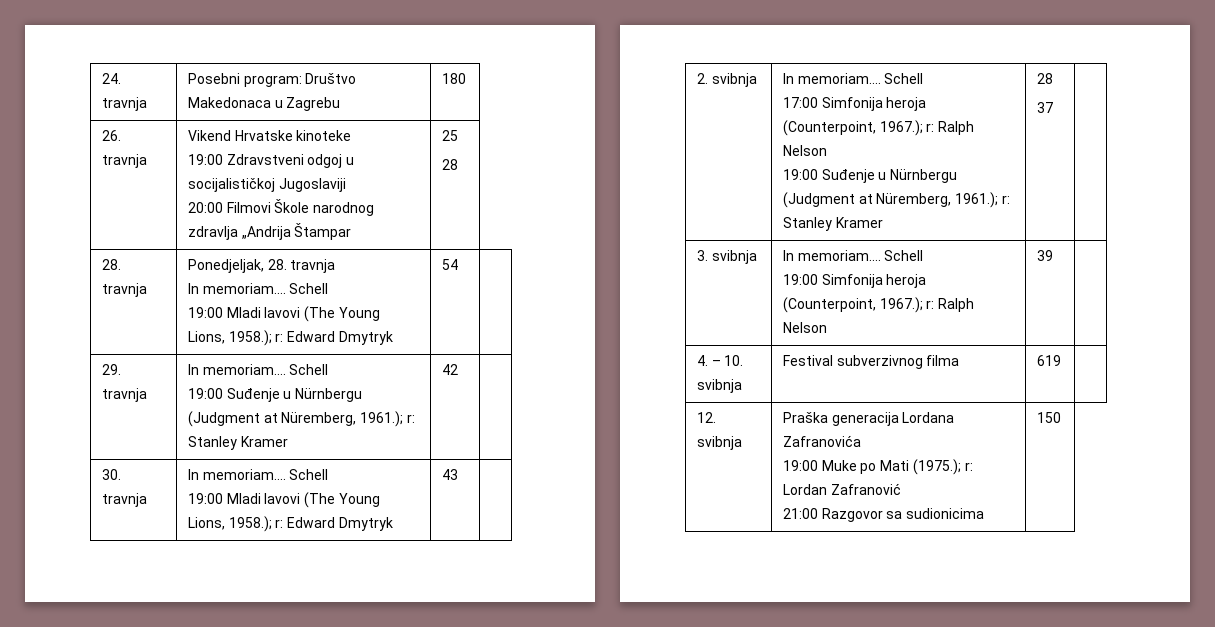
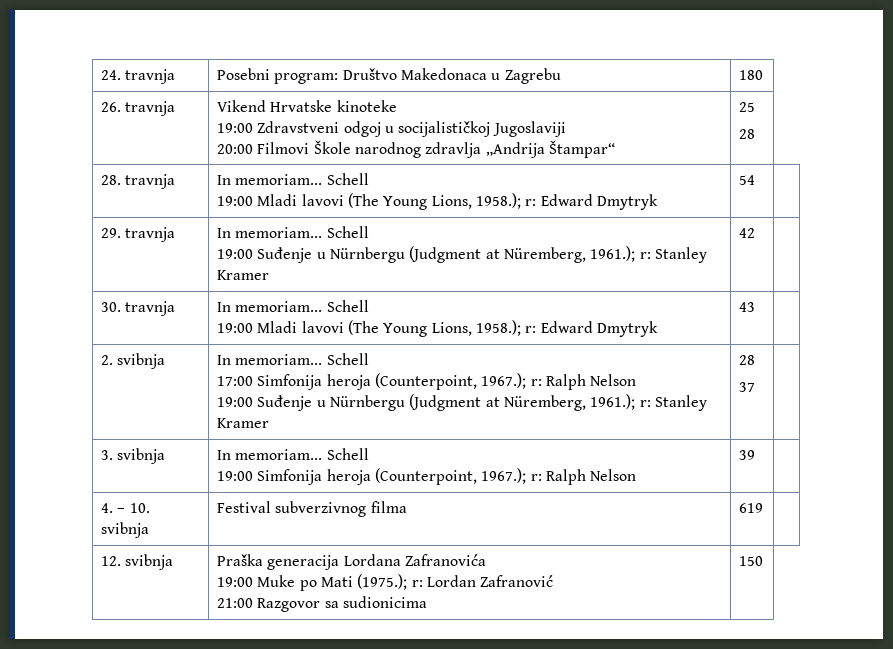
  26. travnja | Vikend Hrvatske kinoteke
  19:00 Zdravstveni odgoj u socijalističkoj Jugoslaviji
- 20:00 Filmovi Škole narodnog zdravlja „Andrija Štampar | 25
+ 20:00 Filmovi Škole narodnog zdravlja „Andrija Štampar“ | 25
- 28. travnja | Ponedjeljak, 28. travnja
- In memoriam.... Schell
+ 28. travnja | In memoriam... Schell
- 29. travnja | In memoriam.... Schell
+ 29. travnja | In memoriam... Schell
- 30. travnja | In memoriam.... Schell
+ 30. travnja | In memoriam... Schell
- 2. svibnja | In memoriam.... Schell
+ 2. svibnja | In memoriam... Schell
- 3. svibnja | In memoriam.... Schell
+ 3. svibnja | In memoriam... Schell

